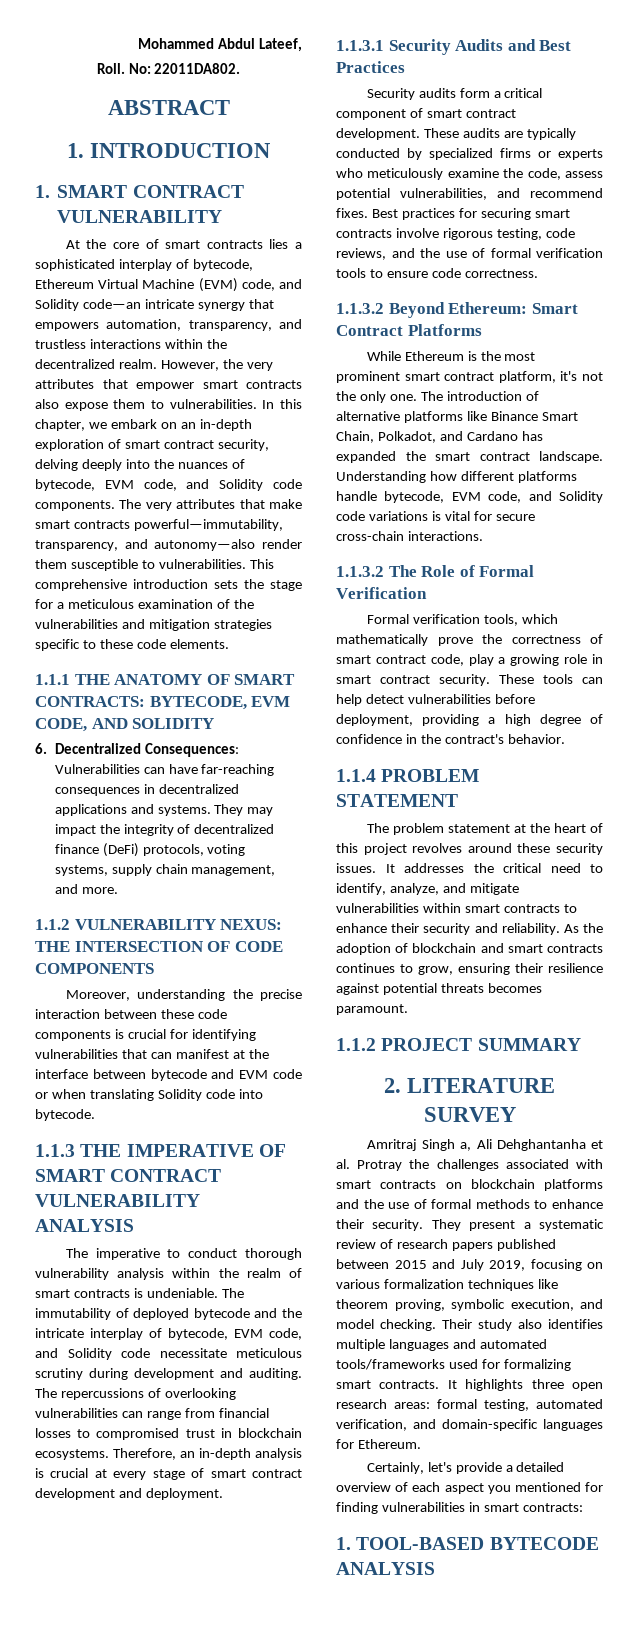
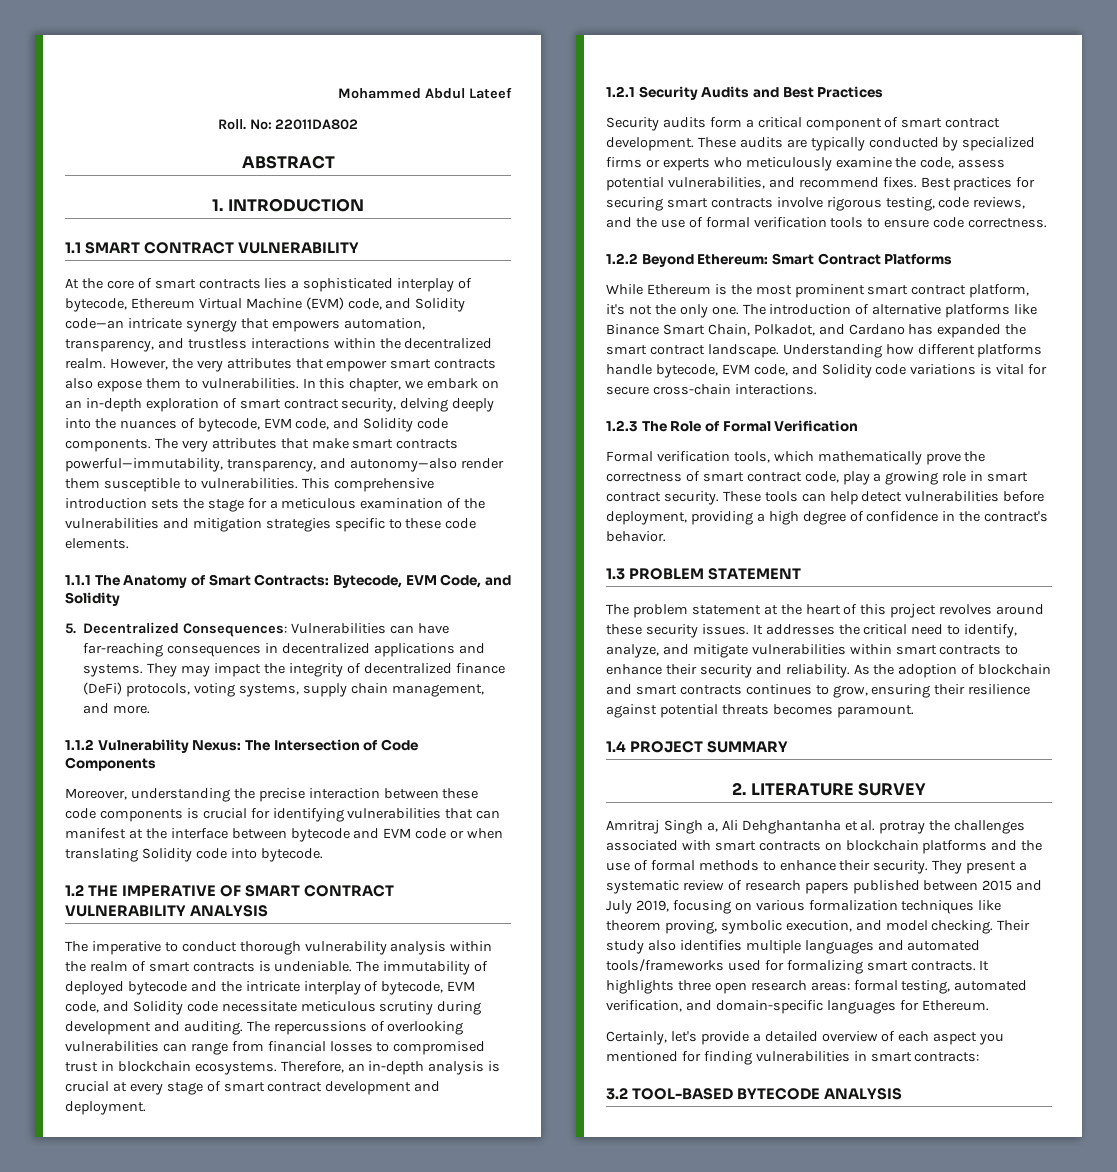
- Mohammed Abdul Lateef,
+ Mohammed Abdul Lateef
- No: 22011DA802.
+ No: 22011DA802
- 1. SMART CONTRACT VULNERABILITY
+ 1.1 SMART CONTRACT VULNERABILITY
- 1.1.1 THE ANATOMY OF SMART CONTRACTS: BYTECODE, EVM CODE, AND SOLIDITY
- 6. Decentralized Consequences: Vulnerabilities can have far-reaching consequences in decentralized applications and systems.
+ 1.1.1 The Anatomy of Smart Contracts: Bytecode, EVM Code, and Solidity
+ 5. Decentralized Consequences: Vulnerabilities can have far-reaching consequences in decentralized applications and systems.
- 1.1.2 VULNERABILITY NEXUS: THE INTERSECTION OF CODE COMPONENTS
+ 1.1.2 Vulnerability Nexus: The Intersection of Code Components
- 1.1.3 THE IMPERATIVE OF SMART CONTRACT VULNERABILITY ANALYSIS
+ 1.2 THE IMPERATIVE OF SMART CONTRACT VULNERABILITY ANALYSIS
- 1.1.3.1 Security Audits and Best Practices
+ 1.2.1 Security Audits and Best Practices
- 1.1.3.2 Beyond Ethereum: Smart Contract Platforms
+ 1.2.2 Beyond Ethereum: Smart Contract Platforms
- 1.1.3.2 The Role of Formal Verification
+ 1.2.3 The Role of Formal Verification
- 1.1.4 PROBLEM STATEMENT
+ 1.3 PROBLEM STATEMENT
- 1.1.2 PROJECT SUMMARY
+ 1.4 PROJECT SUMMARY
- Amritraj Singh a, Ali Dehghantanha et al. Protray the challenges associated with smart contracts on blockchain platforms and the use of formal methods to enhance their security.
+ Amritraj Singh a, Ali Dehghantanha et al. protray the challenges associated with smart contracts on blockchain platforms and the use of formal methods to enhance their security.
- 1. TOOL-BASED BYTECODE ANALYSIS
+ 3.2 TOOL-BASED BYTECODE ANALYSIS

